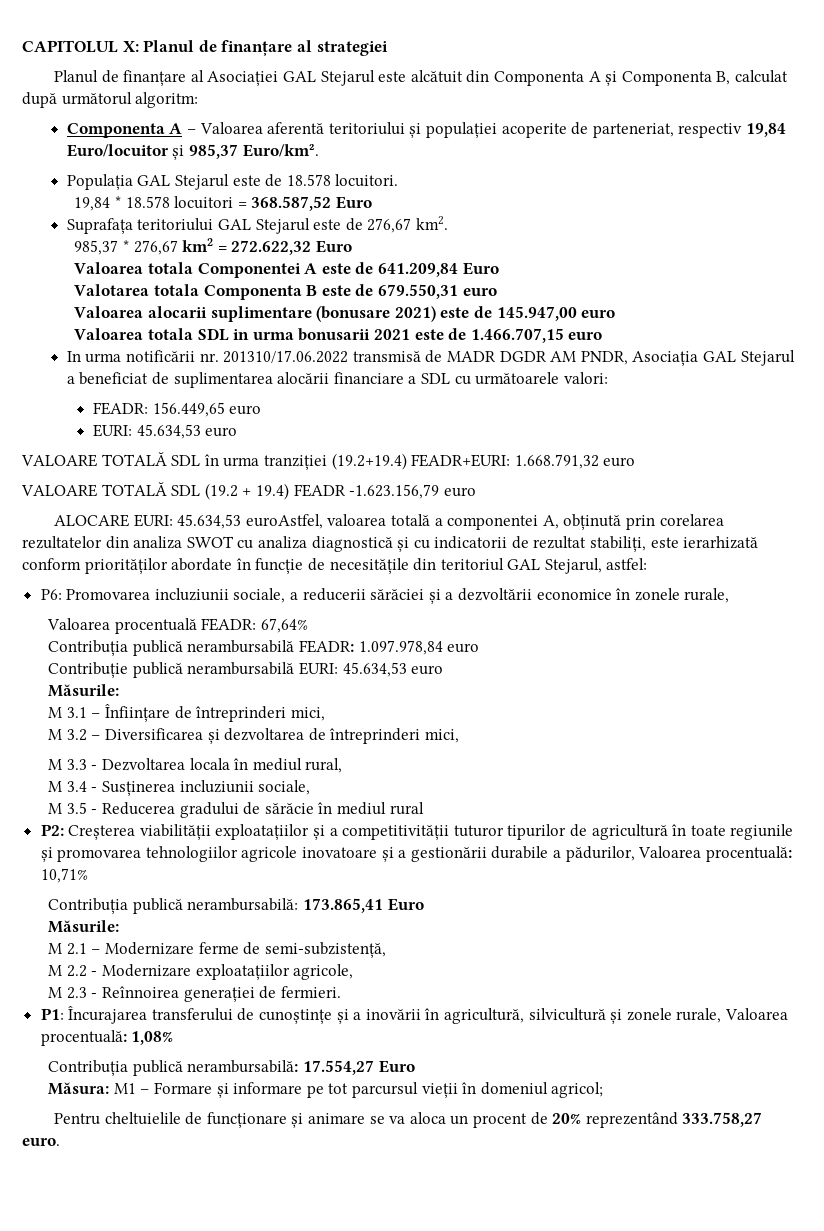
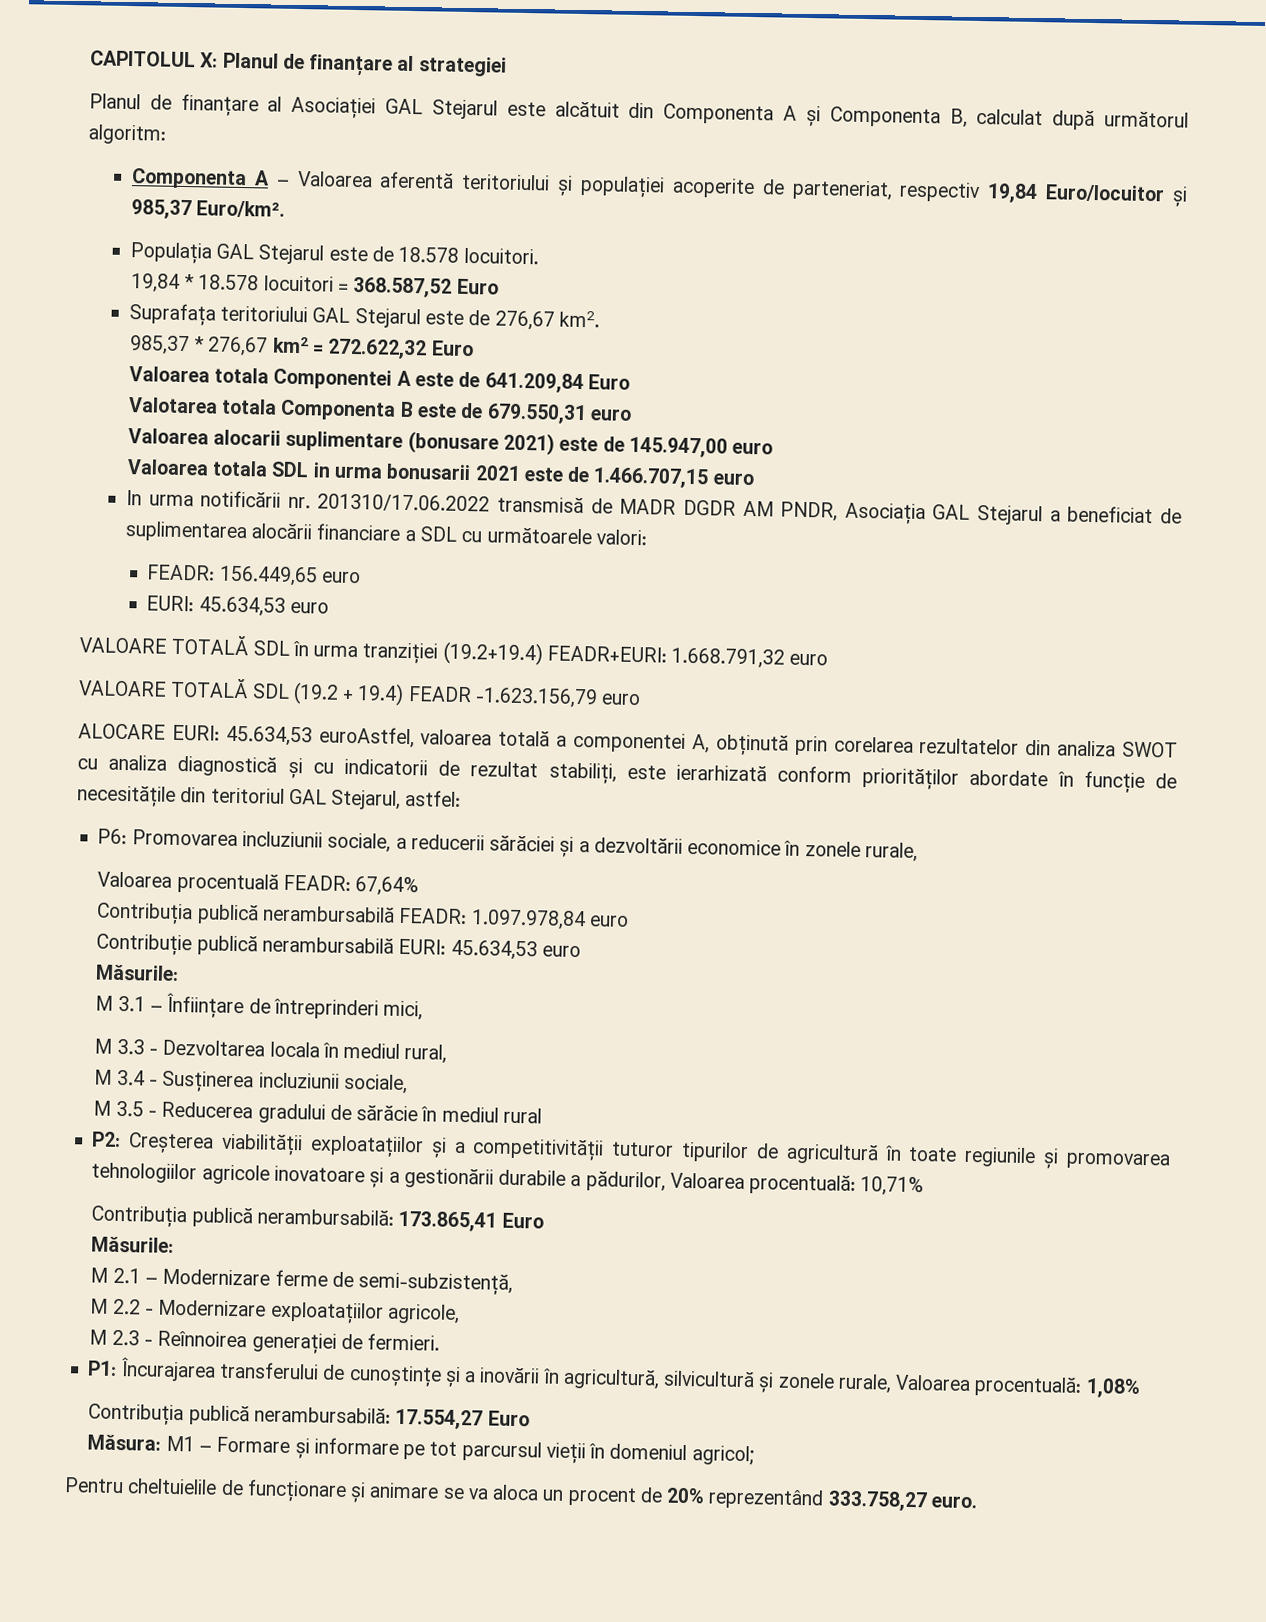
- M 3.2 – Diversificarea și dezvoltarea de întreprinderi mici,

